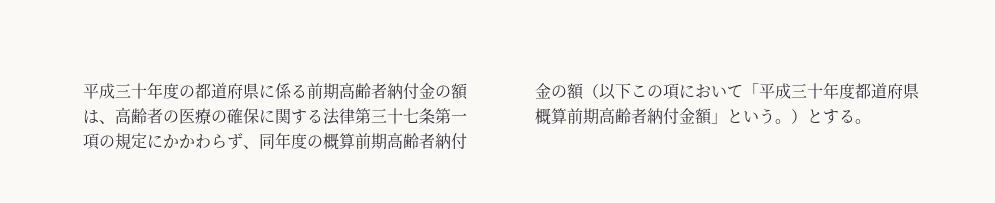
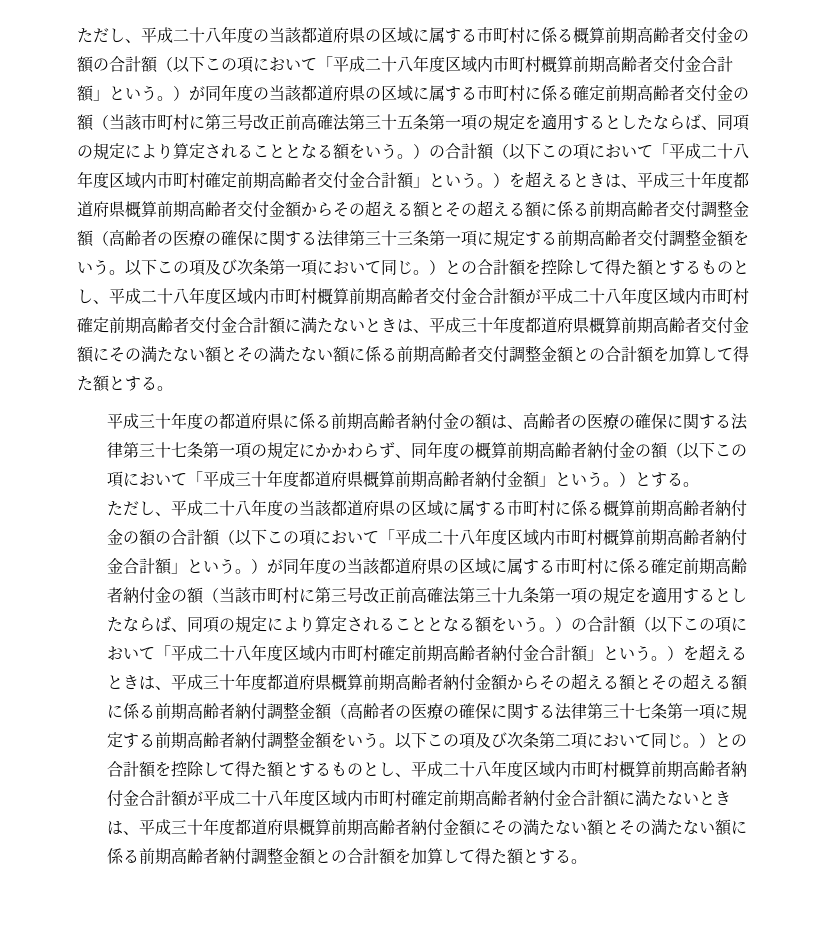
+ ただし、平成二十八年度の当該都道府県の区域に属する市町村に係る概算前期高齢者交付金の額の合計額（以下この項において「平成二十八年度区域内市町村概算前期高齢者交付金合計額」という。）が同年度の当該都道府県の区域に属する市町村に係る確定前期高齢者交付金の額（当該市町村に第三号改正前高確法第三十五条第一項の規定を適用するとしたならば、同項の規定により算定されることとなる額をいう。）の合計額（以下この項において「平成二十八年度区域内市町村確定前期高齢者交付金合計額」という。）を超えるときは、平成三十年度都道府県概算前期高齢者交付金額からその超える額とその超える額に係る前期高齢者交付調整金額（高齢者の医療の確保に関する法律第三十三条第一項に規定する前期高齢者交付調整金額をいう。以下この項及び次条第一項において同じ。）との合計額を控除して得た額とするものとし、平成二十八年度区域内市町村概算前期高齢者交付金合計額が平成二十八年度区域内市町村確定前期高齢者交付金合計額に満たないときは、平成三十年度都道府県概算前期高齢者交付金額にその満たない額とその満たない額に係る前期高齢者交付調整金額との合計額を加算して得た額とする。
+ ただし、平成二十八年度の当該都道府県の区域に属する市町村に係る概算前期高齢者納付金の額の合計額（以下この項において「平成二十八年度区域内市町村概算前期高齢者納付金合計額」という。）が同年度の当該都道府県の区域に属する市町村に係る確定前期高齢者納付金の額（当該市町村に第三号改正前高確法第三十九条第一項の規定を適用するとしたならば、同項の規定により算定されることとなる額をいう。）の合計額（以下この項において「平成二十八年度区域内市町村確定前期高齢者納付金合計額」という。）を超えるときは、平成三十年度都道府県概算前期高齢者納付金額からその超える額とその超える額に係る前期高齢者納付調整金額（高齢者の医療の確保に関する法律第三十七条第一項に規定する前期高齢者納付調整金額をいう。以下この項及び次条第二項において同じ。）との合計額を控除して得た額とするものとし、平成二十八年度区域内市町村概算前期高齢者納付金合計額が平成二十八年度区域内市町村確定前期高齢者納付金合計額に満たないときは、平成三十年度都道府県概算前期高齢者納付金額にその満たない額とその満たない額に係る前期高齢者納付調整金額との合計額を加算して得た額とする。

